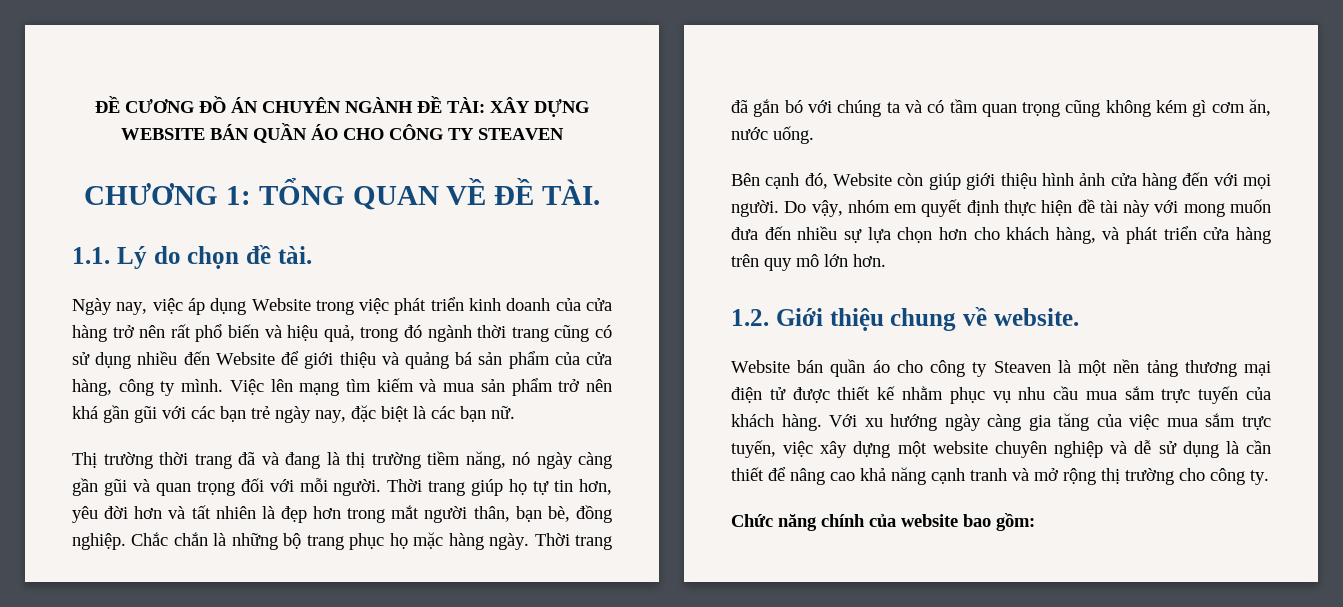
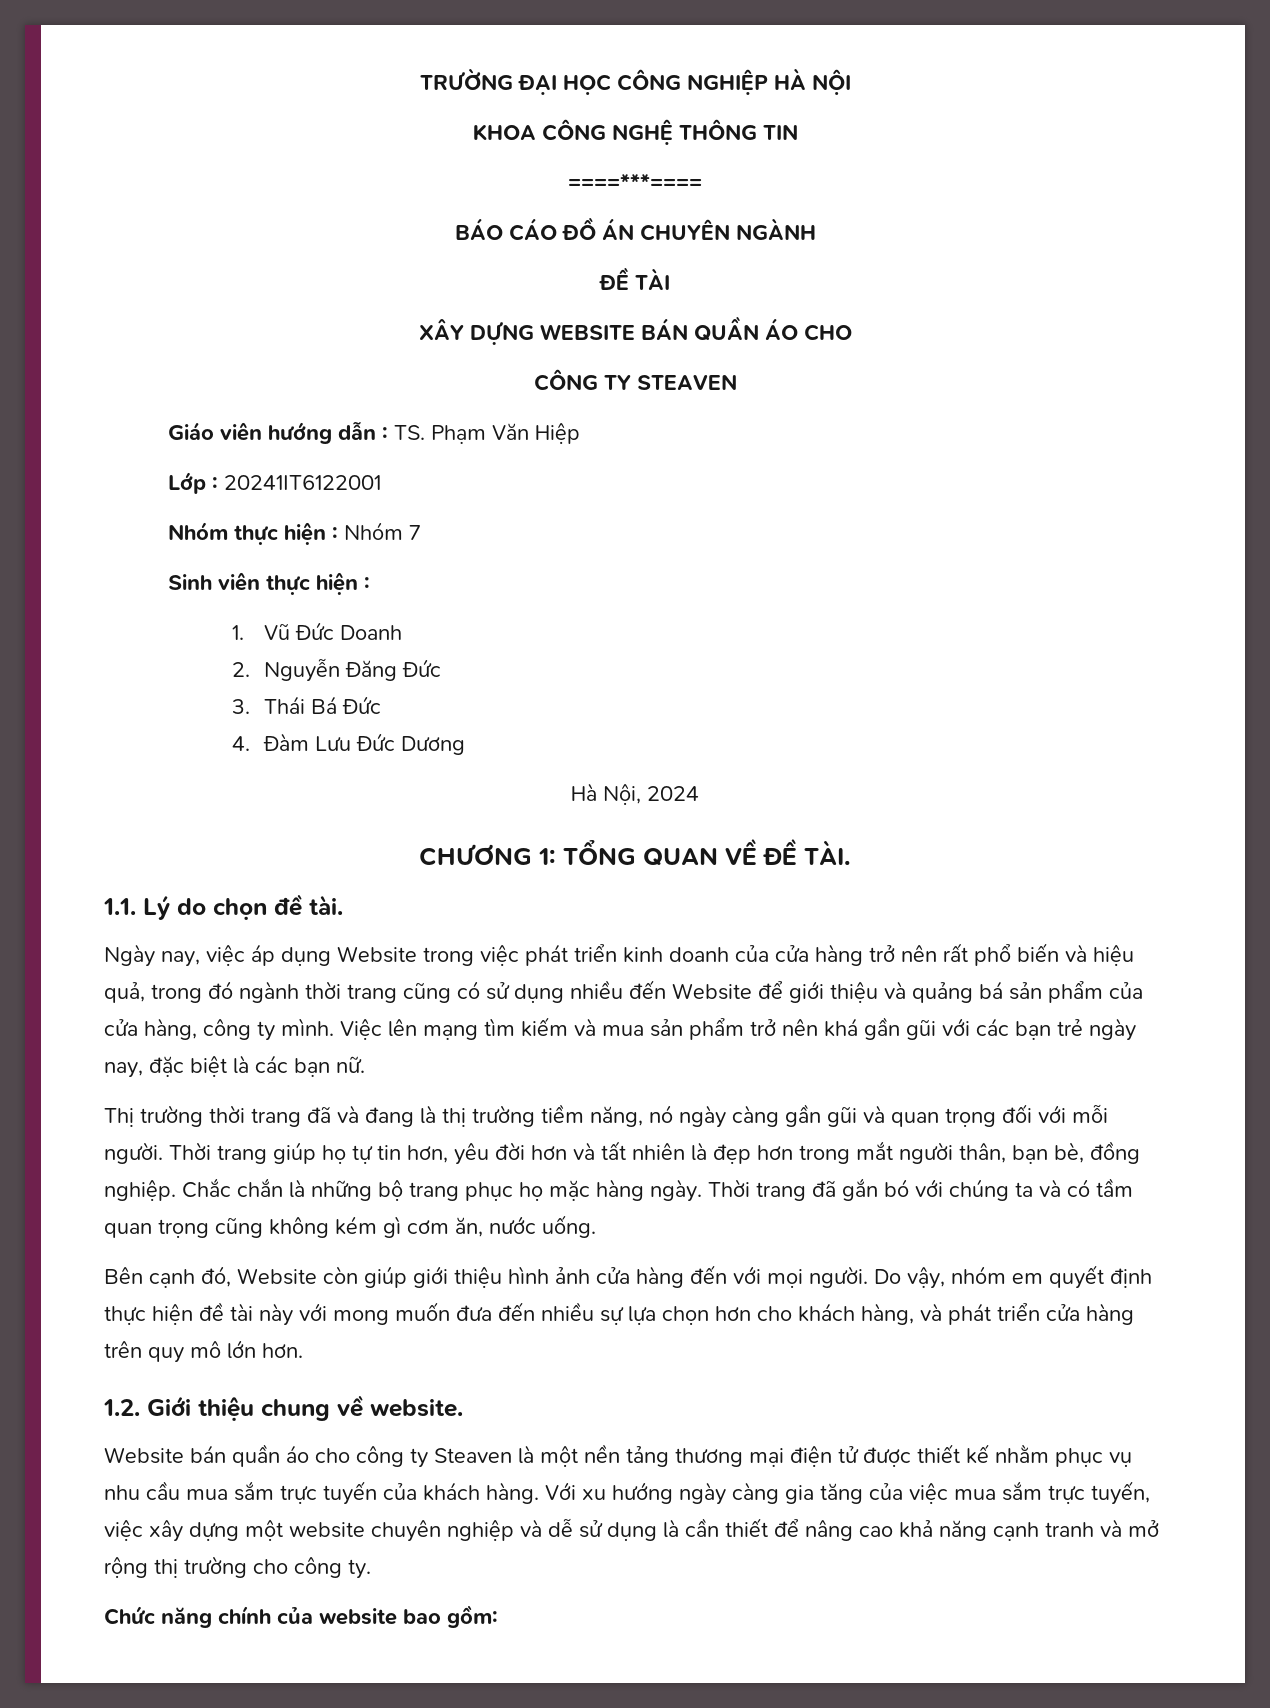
- ĐỀ CƯƠNG ĐỒ ÁN CHUYÊN NGÀNH ĐỀ TÀI: XÂY DỰNG WEBSITE BÁN QUẦN ÁO CHO CÔNG TY STEAVEN
+ TRƯỜNG ĐẠI HỌC CÔNG NGHIỆP HÀ NỘI
+ KHOA CÔNG NGHỆ THÔNG TIN
+ ====***====
+ BÁO CÁO ĐỒ ÁN CHUYÊN NGÀNH
+ ĐỀ TÀI
+ XÂY DỰNG WEBSITE BÁN QUẦN ÁO CHO
+ CÔNG TY STEAVEN
+ Giáo viên hướng dẫn : TS. Phạm Văn Hiệp
+ Lớp : 20241IT6122001
+ Nhóm thực hiện : Nhóm 7
+ Sinh viên thực hiện :
+ 1. Vũ Đức Doanh
+ 2. Nguyễn Đăng Đức
+ 3. Thái Bá Đức
+ 4. Đàm Lưu Đức Dương
+ Hà Nội, 2024

